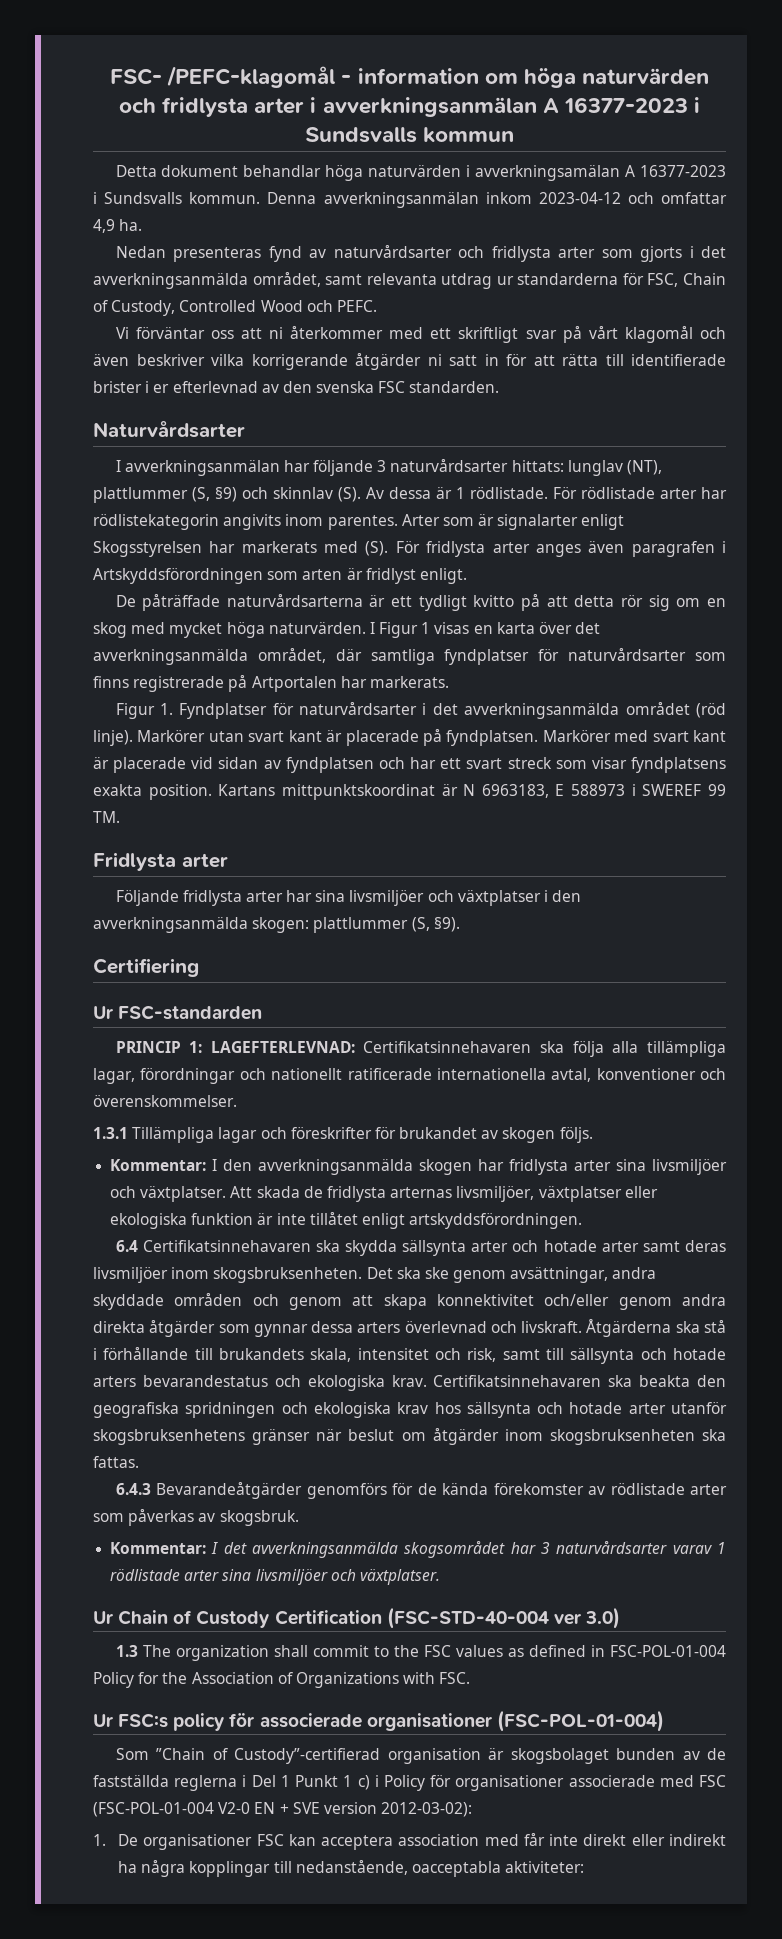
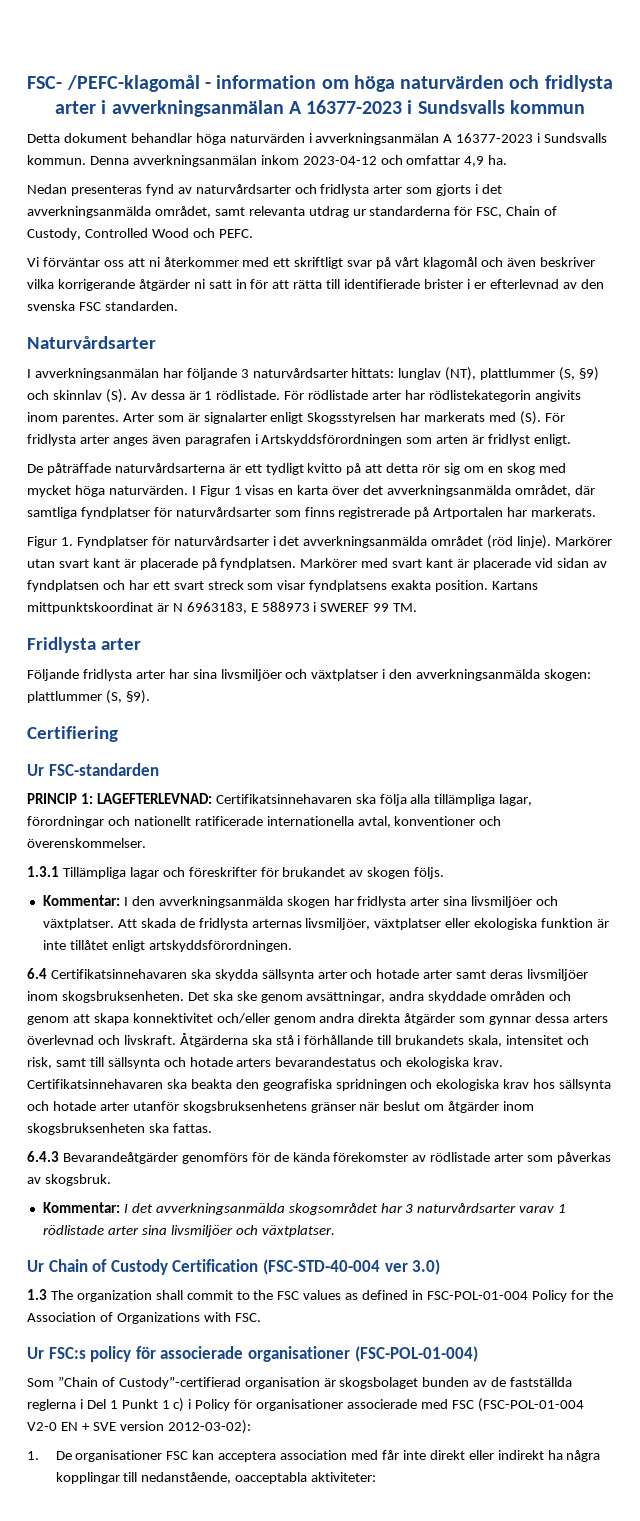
- Detta dokument behandlar höga naturvärden i avverkningsamälan A 16377-2023 i Sundsvalls kommun.
+ Detta dokument behandlar höga naturvärden i avverkningsanmälan A 16377-2023 i Sundsvalls kommun.

